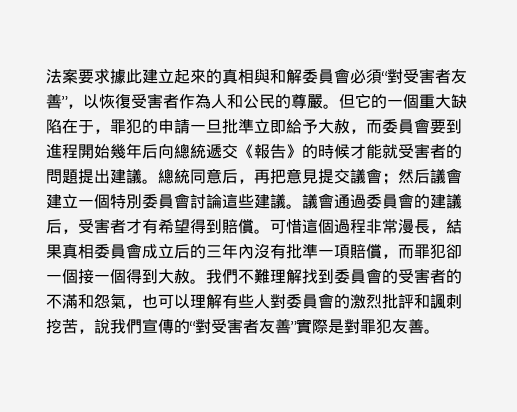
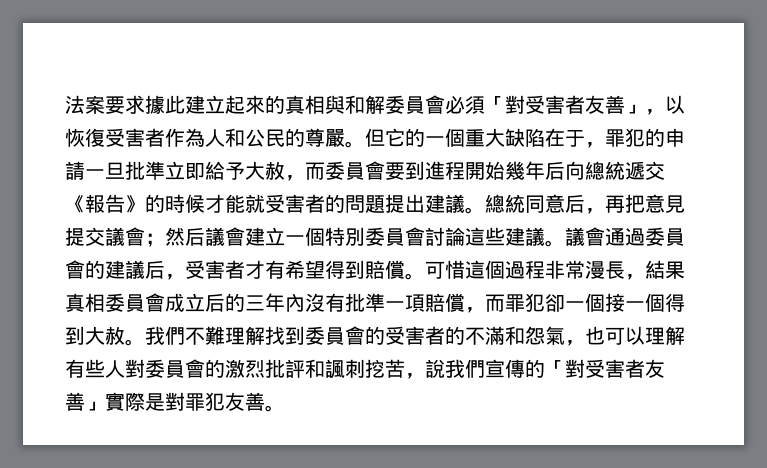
- 法案要求據此建立起來的真相與和解委員會必須“對受害者友善”，以恢復受害者作為人和公民的尊嚴。
+ 法案要求據此建立起來的真相與和解委員會必須「對受害者友善」，以恢復受害者作為人和公民的尊嚴。
- 我們不難理解找到委員會的受害者的不滿和怨氣，也可以理解有些人對委員會的激烈批評和諷刺挖苦，說我們宣傳的“對受害者友善”實際是對罪犯友善。
+ 我們不難理解找到委員會的受害者的不滿和怨氣，也可以理解有些人對委員會的激烈批評和諷刺挖苦，說我們宣傳的「對受害者友善」實際是對罪犯友善。

